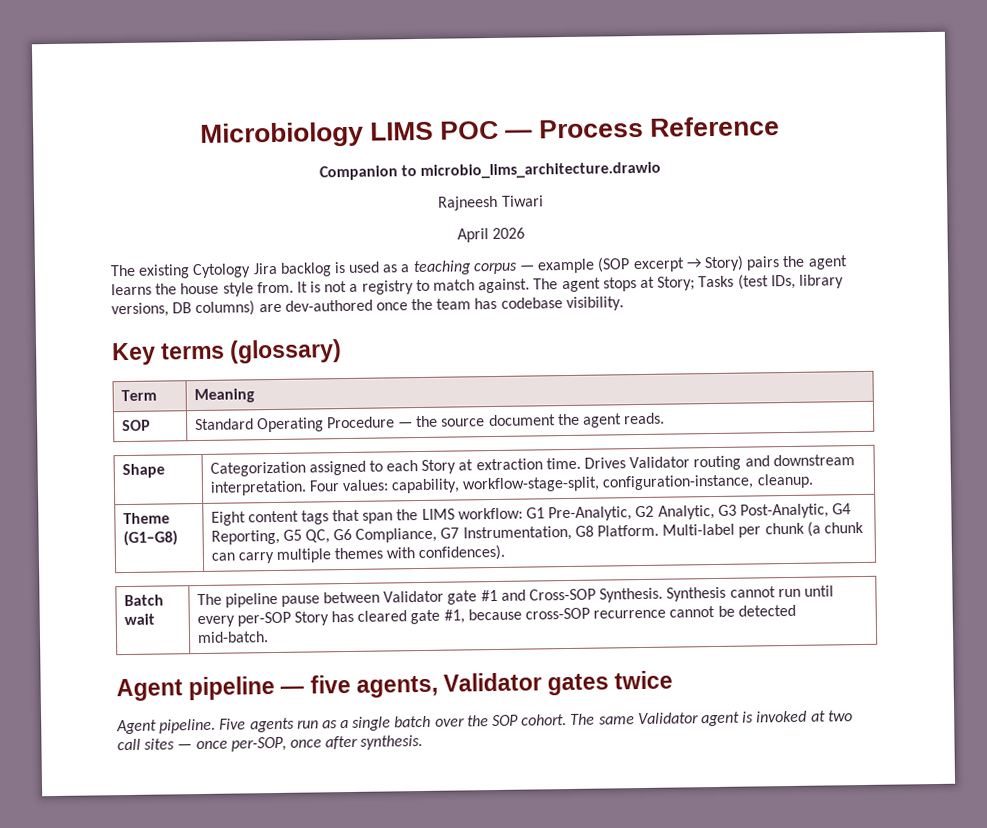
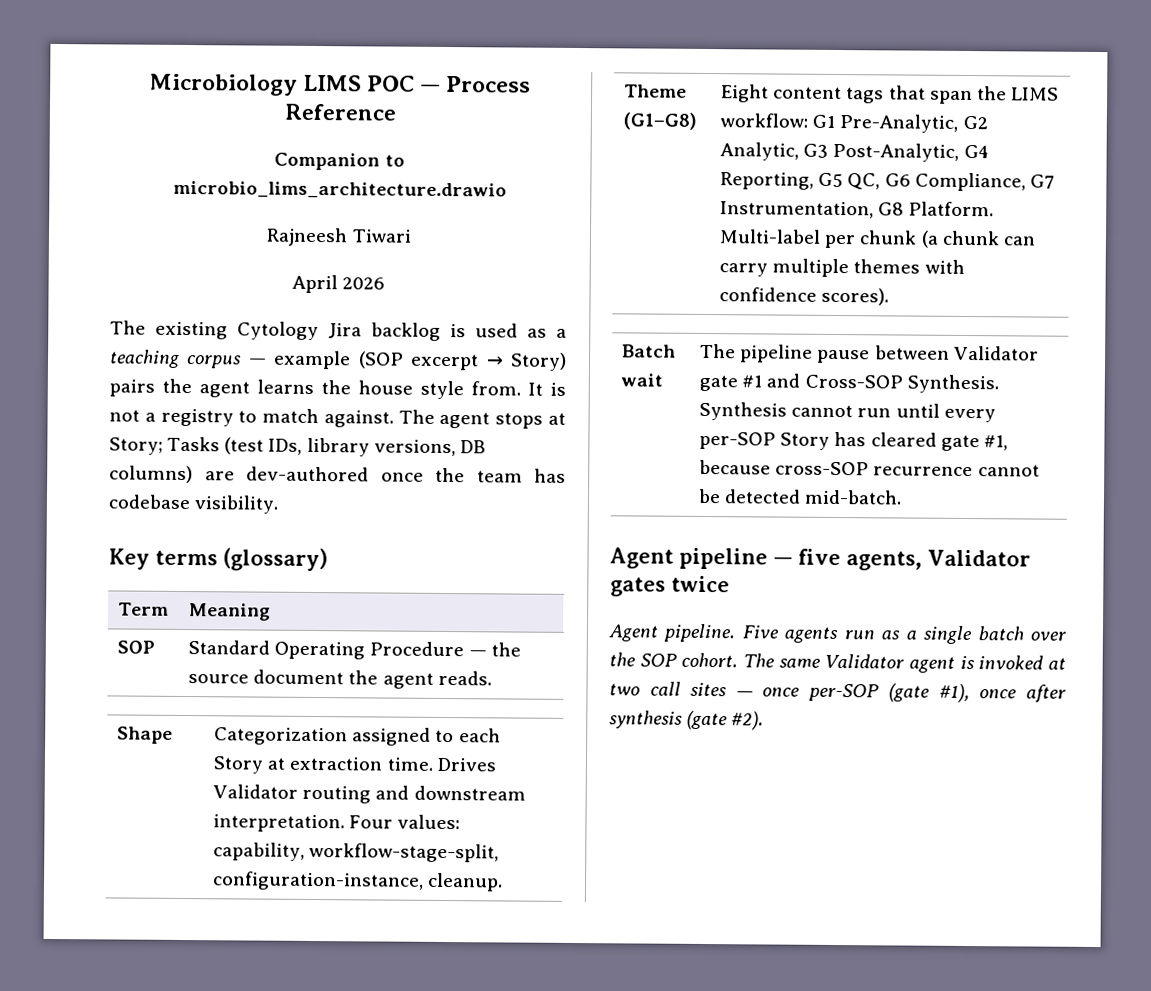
- Theme (G1–G8) | Eight content tags that span the LIMS workflow: G1 Pre-Analytic, G2 Analytic, G3 Post-Analytic, G4 Reporting, G5 QC, G6 Compliance, G7 Instrumentation, G8 Platform. Multi-label per chunk (a chunk can carry multiple themes with confidences).
+ Theme (G1–G8) | Eight content tags that span the LIMS workflow: G1 Pre-Analytic, G2 Analytic, G3 Post-Analytic, G4 Reporting, G5 QC, G6 Compliance, G7 Instrumentation, G8 Platform. Multi-label per chunk (a chunk can carry multiple themes with confidence scores).
- The same Validator agent is invoked at two call sites — once per-SOP, once after synthesis.
+ The same Validator agent is invoked at two call sites — once per-SOP (gate #1), once after synthesis (gate #2).

